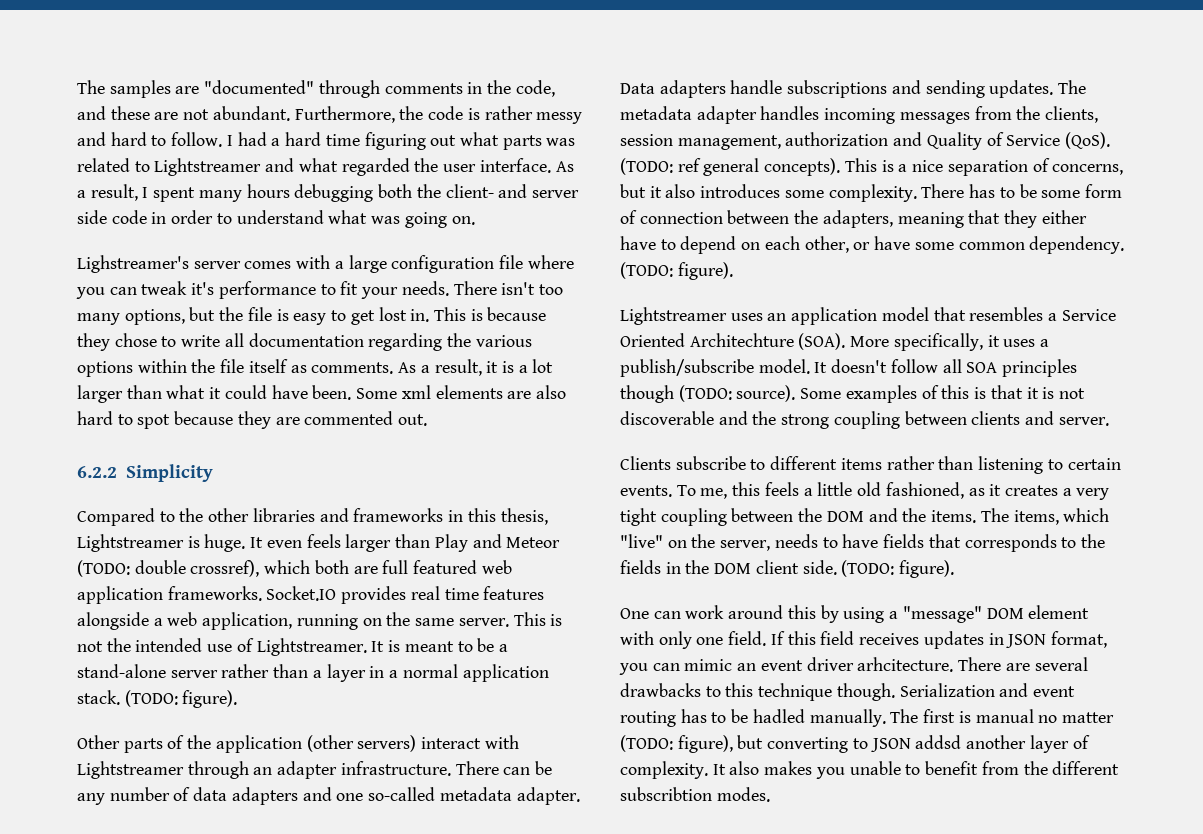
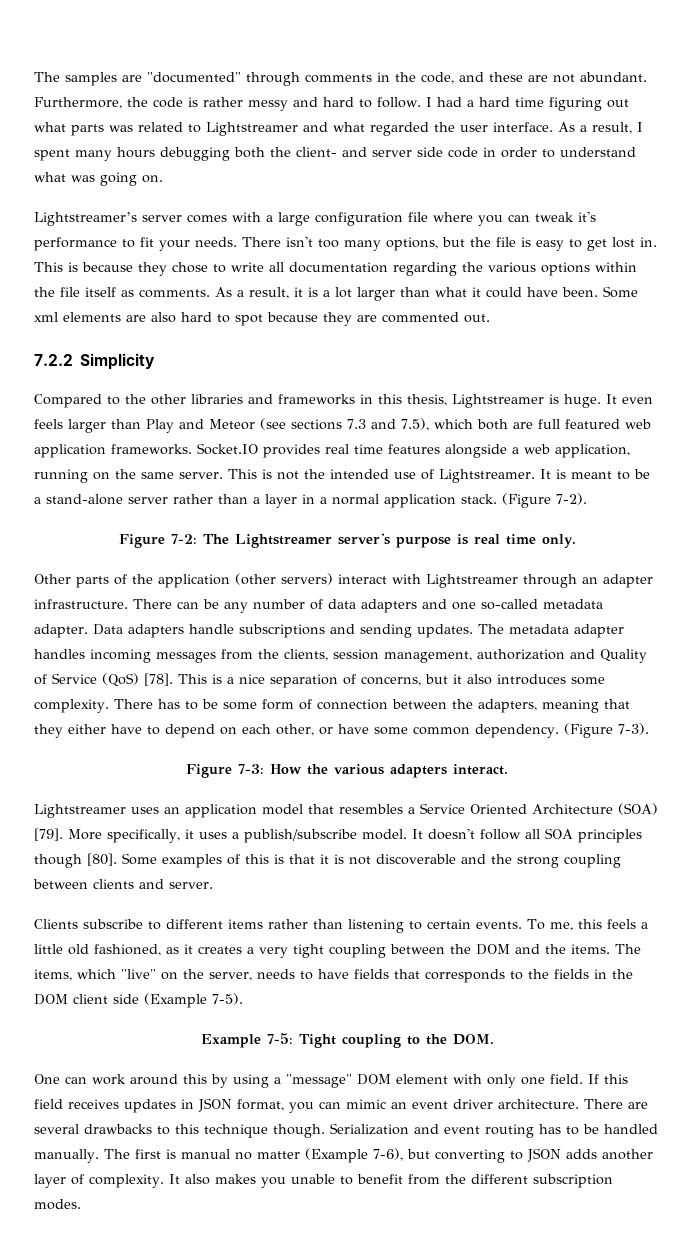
- Lighstreamer's server comes with a large configuration file where you can tweak it's performance to fit your needs.
+ Lightstreamer’s server comes with a large configuration file where you can tweak it's performance to fit your needs.
- 6.2.2 Simplicity
+ 7.2.2 Simplicity
- It even feels larger than Play and Meteor (TODO: double crossref), which both are full featured web application frameworks.
+ It even feels larger than Play and Meteor (see sections 7.3 and 7.5), which both are full featured web application frameworks.
- It is meant to be a stand-alone server rather than a layer in a normal application stack. (TODO: figure).
+ It is meant to be a stand-alone server rather than a layer in a normal application stack. (Figure 7-2).
+ Figure 7-2: The Lightstreamer server's purpose is real time only.
- The metadata adapter handles incoming messages from the clients, session management, authorization and Quality of Service (QoS). (TODO: ref general concepts).
+ The metadata adapter handles incoming messages from the clients, session management, authorization and Quality of Service (QoS) [78].
- There has to be some form of connection between the adapters, meaning that they either have to depend on each other, or have some common dependency. (TODO: figure).
+ There has to be some form of connection between the adapters, meaning that they either have to depend on each other, or have some common dependency. (Figure 7-3).
+ Figure 7-3: How the various adapters interact.
- Lightstreamer uses an application model that resembles a Service Oriented Architechture (SOA).
+ Lightstreamer uses an application model that resembles a Service Oriented Architecture (SOA) [79].
- It doesn't follow all SOA principles though (TODO: source).
+ It doesn't follow all SOA principles though [80].
- The items, which "live" on the server, needs to have fields that corresponds to the fields in the DOM client side. (TODO: figure).
+ The items, which "live" on the server, needs to have fields that corresponds to the fields in the DOM client side (Example 7-5).
+ Example 7-5: Tight coupling to the DOM.
- If this field receives updates in JSON format, you can mimic an event driver arhcitecture.
+ If this field receives updates in JSON format, you can mimic an event driver architecture.
- Serialization and event routing has to be hadled manually.
+ Serialization and event routing has to be handled manually.
- The first is manual no matter (TODO: figure), but converting to JSON addsd another layer of complexity.
+ The first is manual no matter (Example 7-6), but converting to JSON adds another layer of complexity.
- It also makes you unable to benefit from the different subscribtion modes.
+ It also makes you unable to benefit from the different subscription modes.

